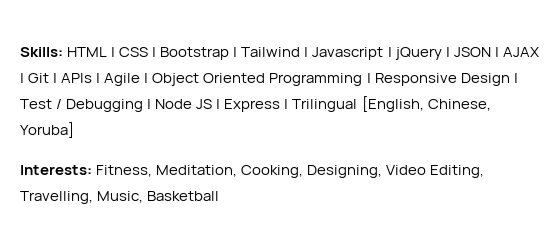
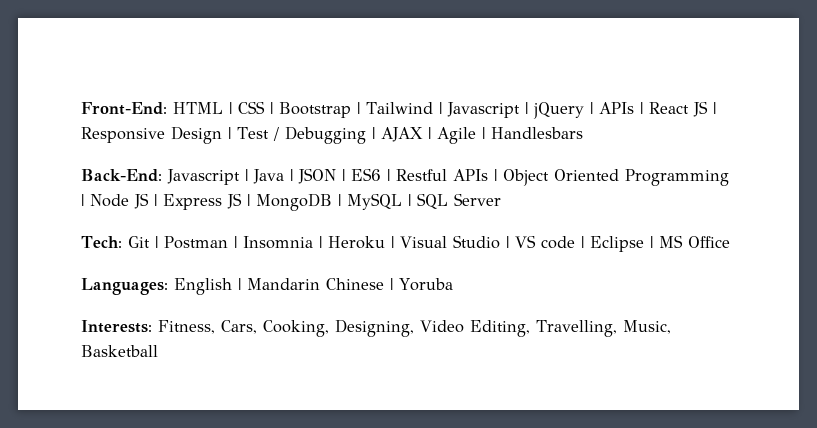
- Skills: HTML | CSS | Bootstrap | Tailwind | Javascript | jQuery | JSON | AJAX | Git | APIs | Agile | Object Oriented Programming | Responsive Design | Test / Debugging | Node JS | Express | Trilingual [English, Chinese, Yoruba]
+ Front-End: HTML | CSS | Bootstrap | Tailwind | Javascript | jQuery | APIs | React JS | Responsive Design | Test / Debugging | AJAX | Agile | Handlesbars
+ Back-End: Javascript | Java | JSON | ES6 | Restful APIs | Object Oriented Programming | Node JS | Express JS | MongoDB | MySQL | SQL Server
+ Tech: Git | Postman | Insomnia | Heroku | Visual Studio | VS code | Eclipse | MS Office
+ Languages: English | Mandarin Chinese | Yoruba
- Interests: Fitness, Meditation, Cooking, Designing, Video Editing, Travelling, Music, Basketball
+ Interests: Fitness, Cars, Cooking, Designing, Video Editing, Travelling, Music, Basketball

